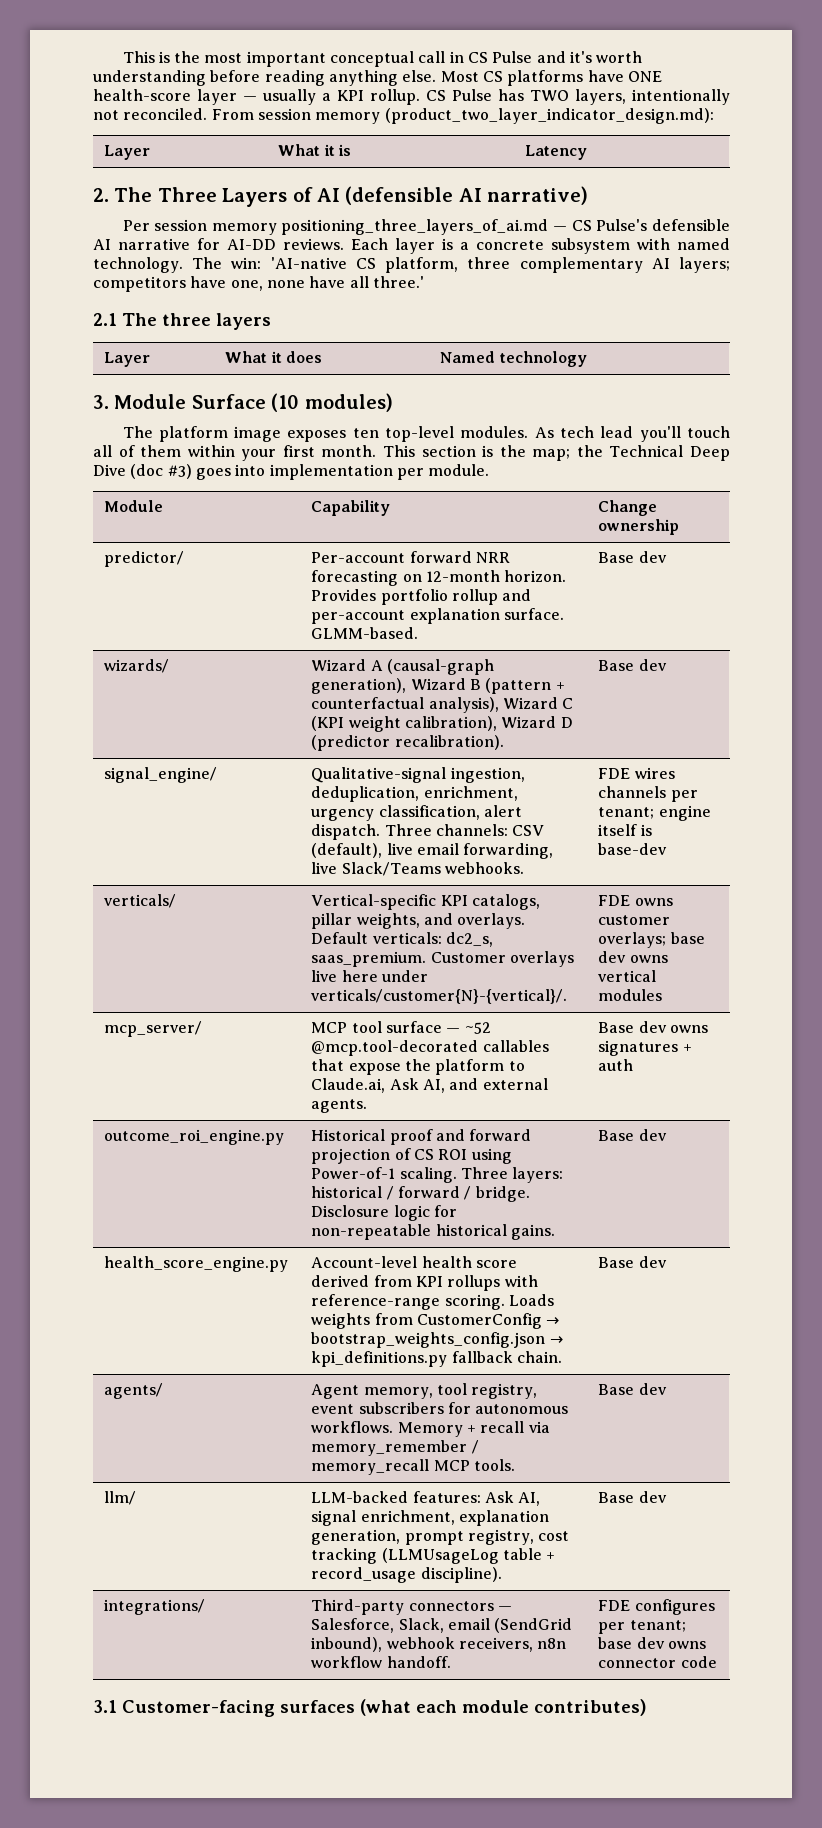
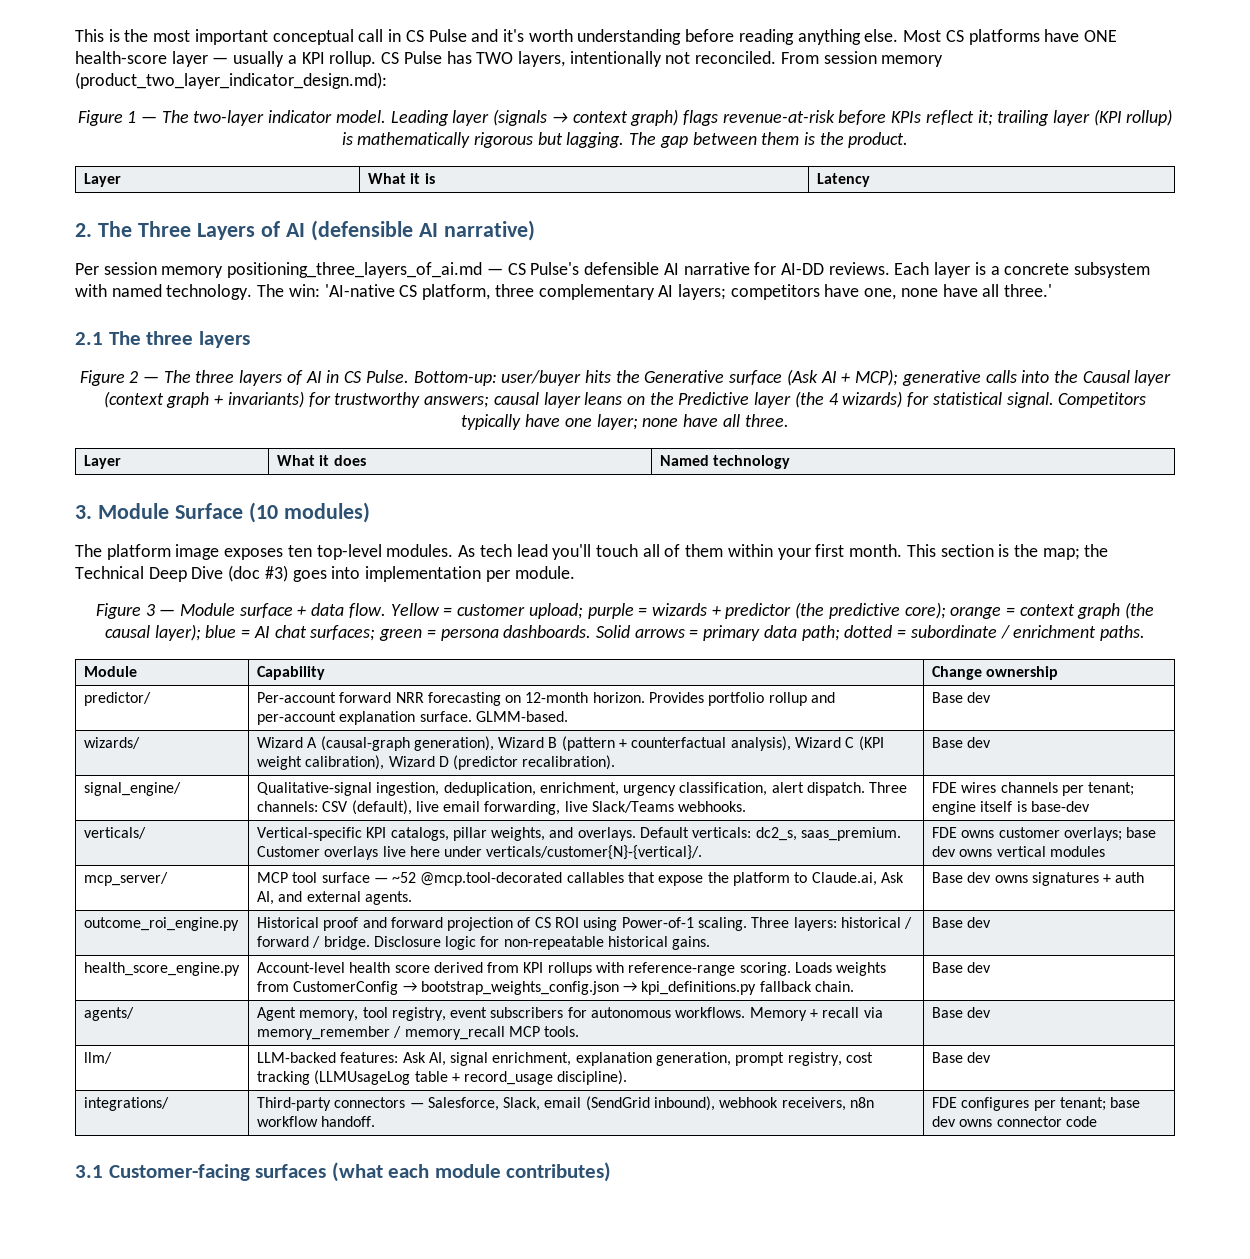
+ Figure 1 — The two-layer indicator model. Leading layer (signals → context graph) flags revenue-at-risk before KPIs reflect it; trailing layer (KPI rollup) is mathematically rigorous but lagging. The gap between them is the product.
+ Figure 2 — The three layers of AI in CS Pulse. Bottom-up: user/buyer hits the Generative surface (Ask AI + MCP); generative calls into the Causal layer (context graph + invariants) for trustworthy answers; causal layer leans on the Predictive layer (the 4 wizards) for statistical signal. Competitors typically have one layer; none have all three.
+ Figure 3 — Module surface + data flow. Yellow = customer upload; purple = wizards + predictor (the predictive core); orange = context graph (the causal layer); blue = AI chat surfaces; green = persona dashboards. Solid arrows = primary data path; dotted = subordinate / enrichment paths.

